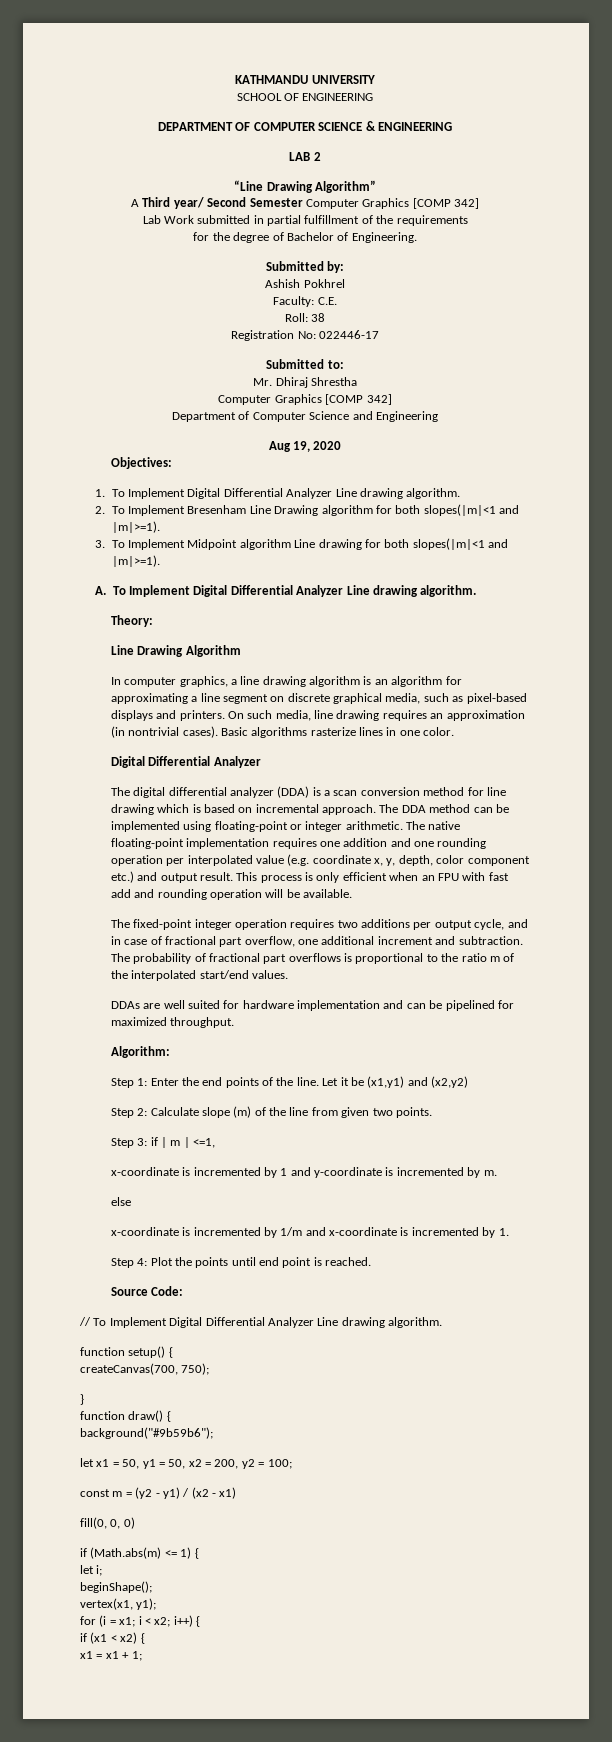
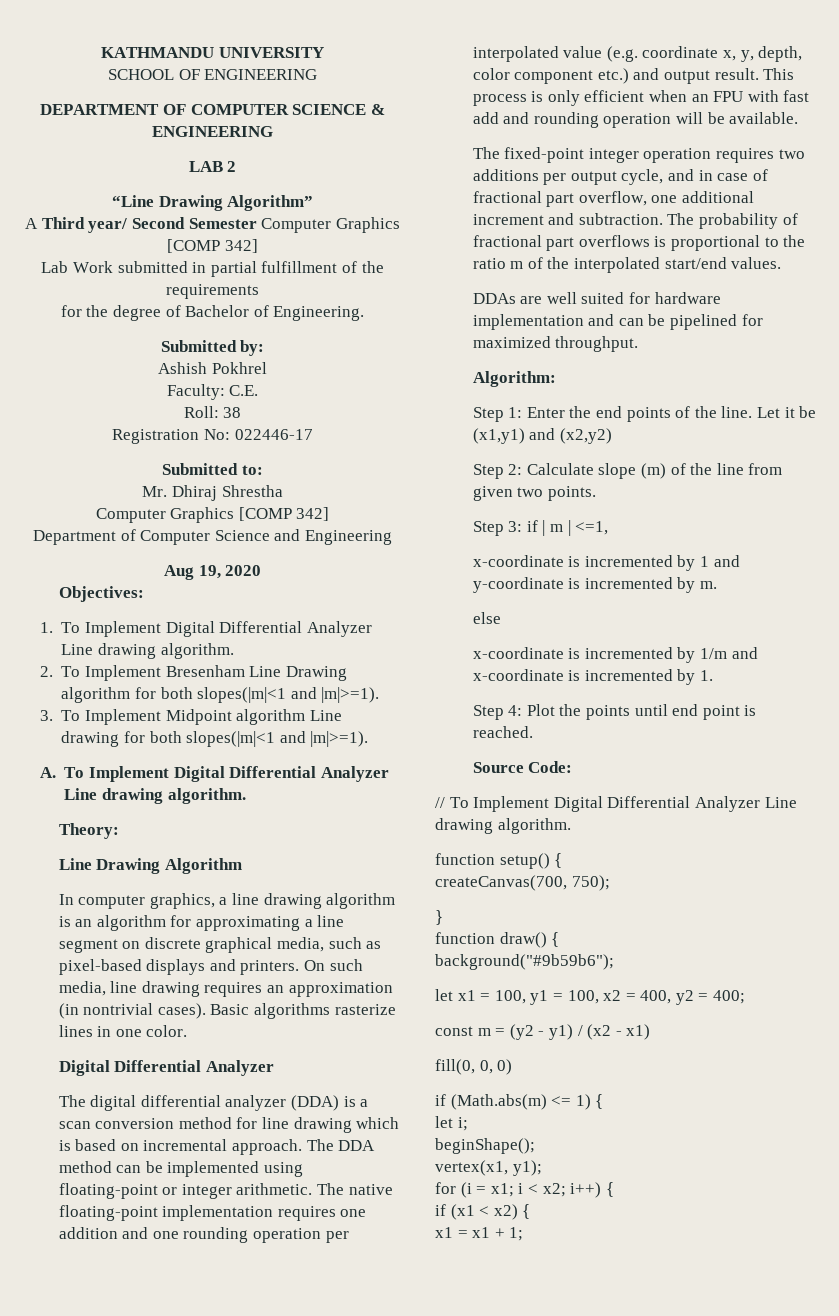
- let x1 = 50, y1 = 50, x2 = 200, y2 = 100;
+ let x1 = 100, y1 = 100, x2 = 400, y2 = 400;

